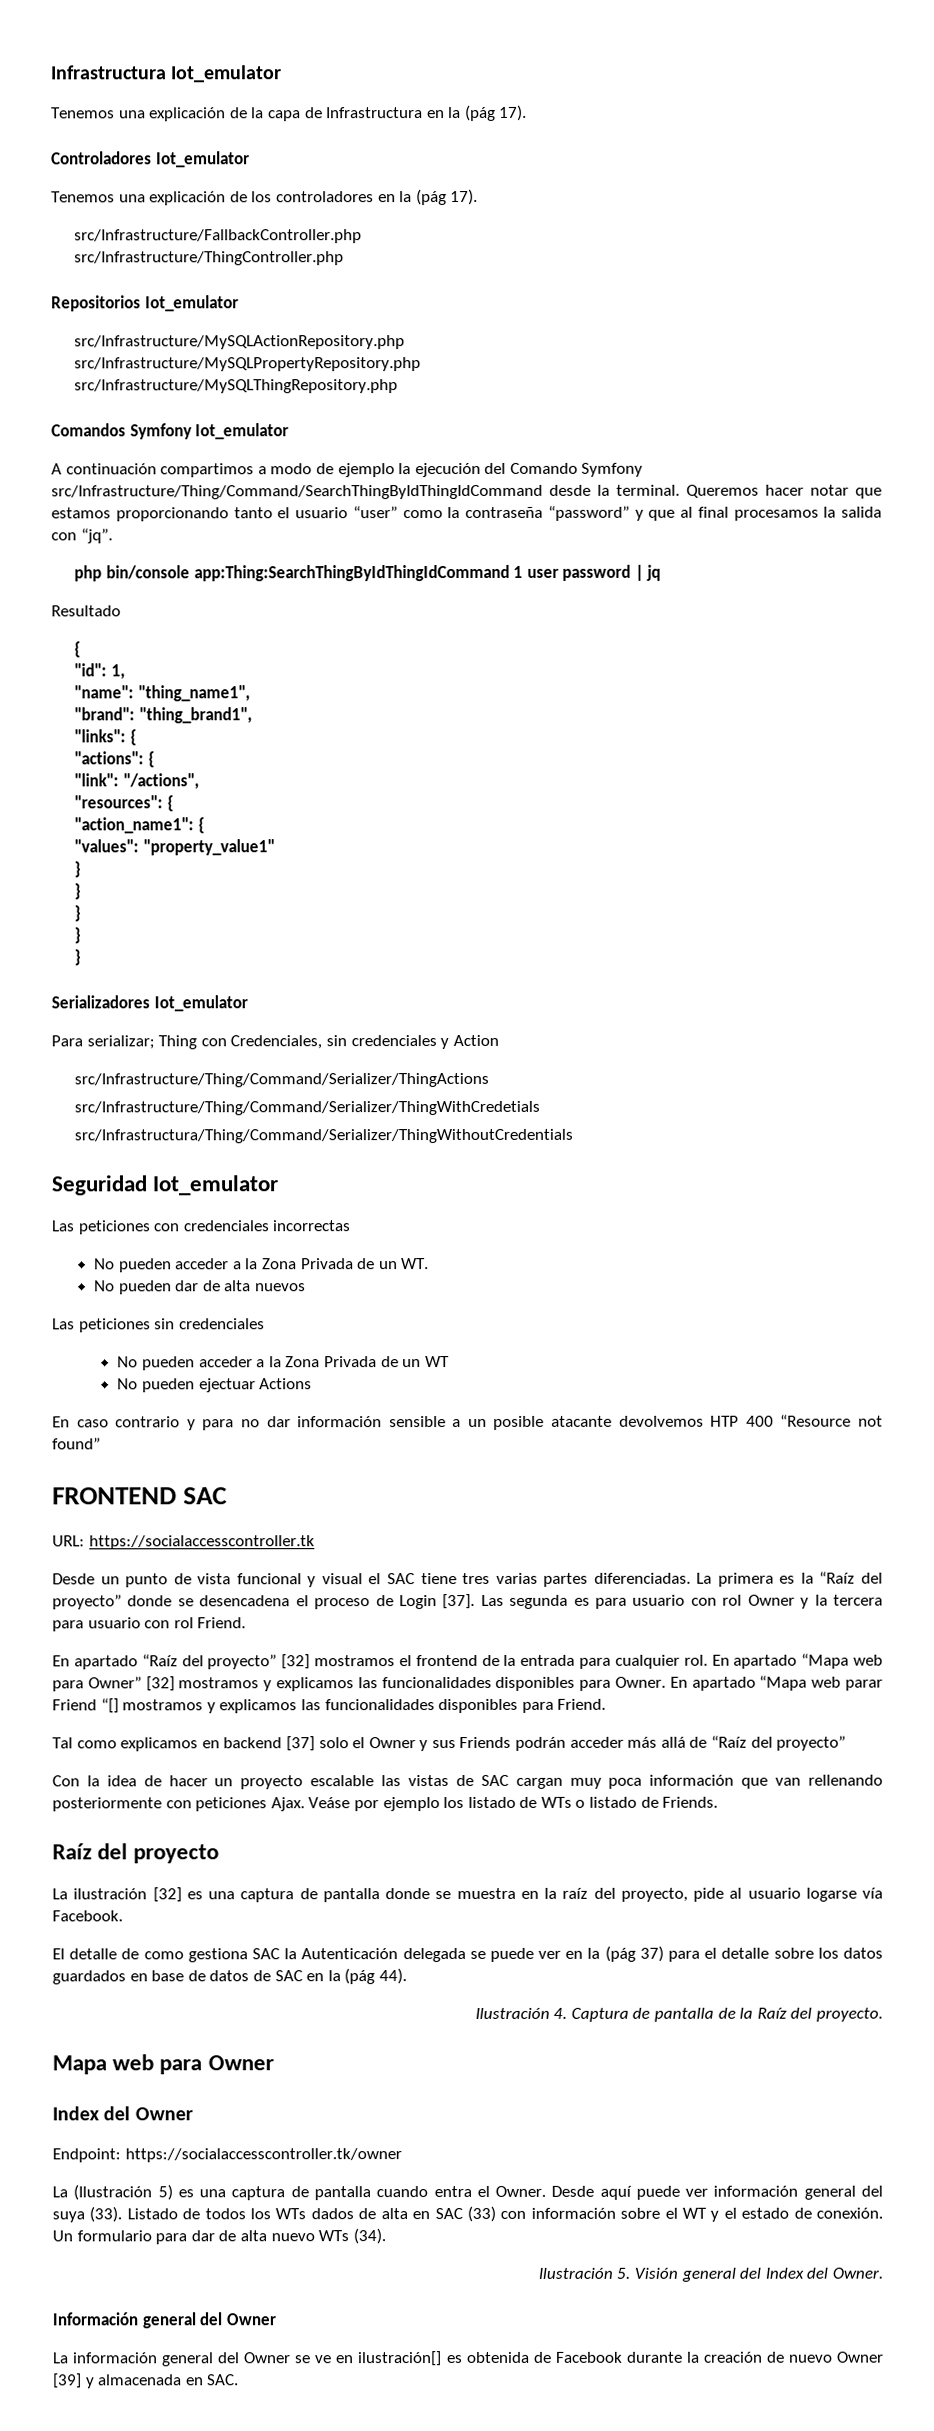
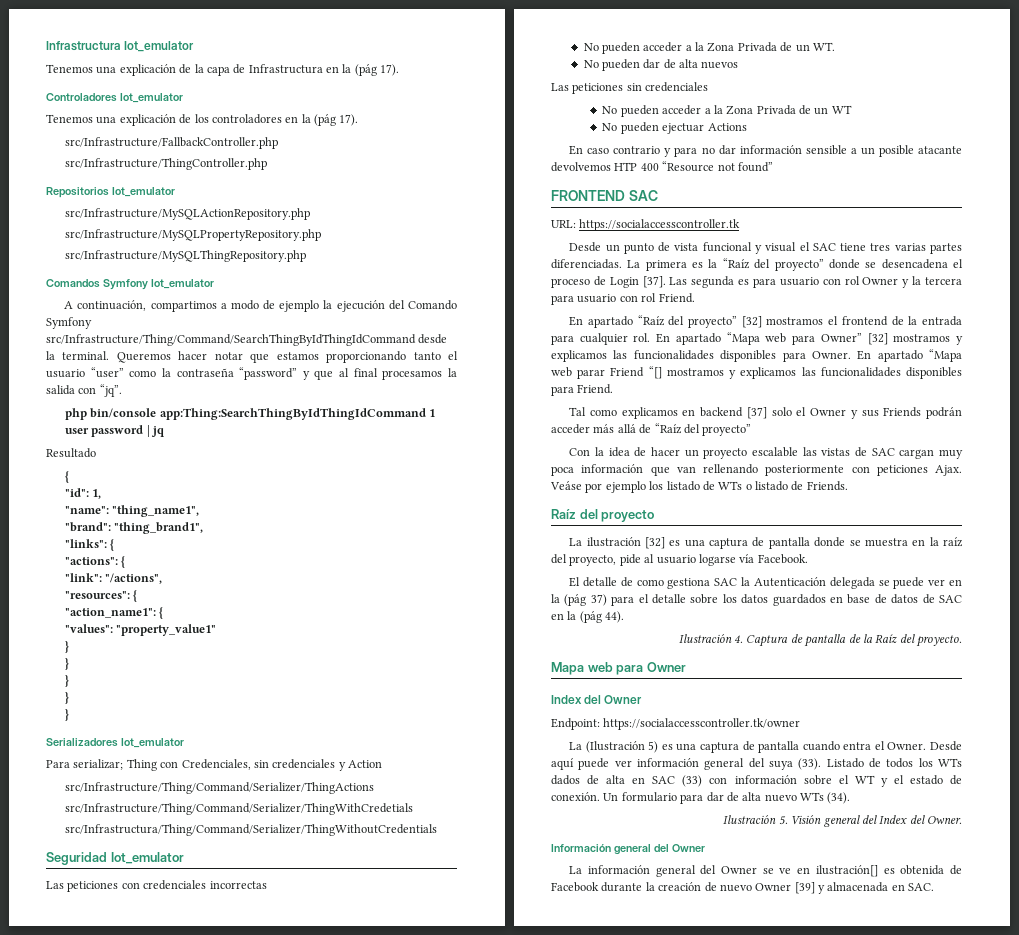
- A continuación compartimos a modo de ejemplo la ejecución del Comando Symfony src/Infrastructure/Thing/Command/SearchThingByIdThingIdCommand desde la terminal.
+ A continuación, compartimos a modo de ejemplo la ejecución del Comando Symfony src/Infrastructure/Thing/Command/SearchThingByIdThingIdCommand desde la terminal.

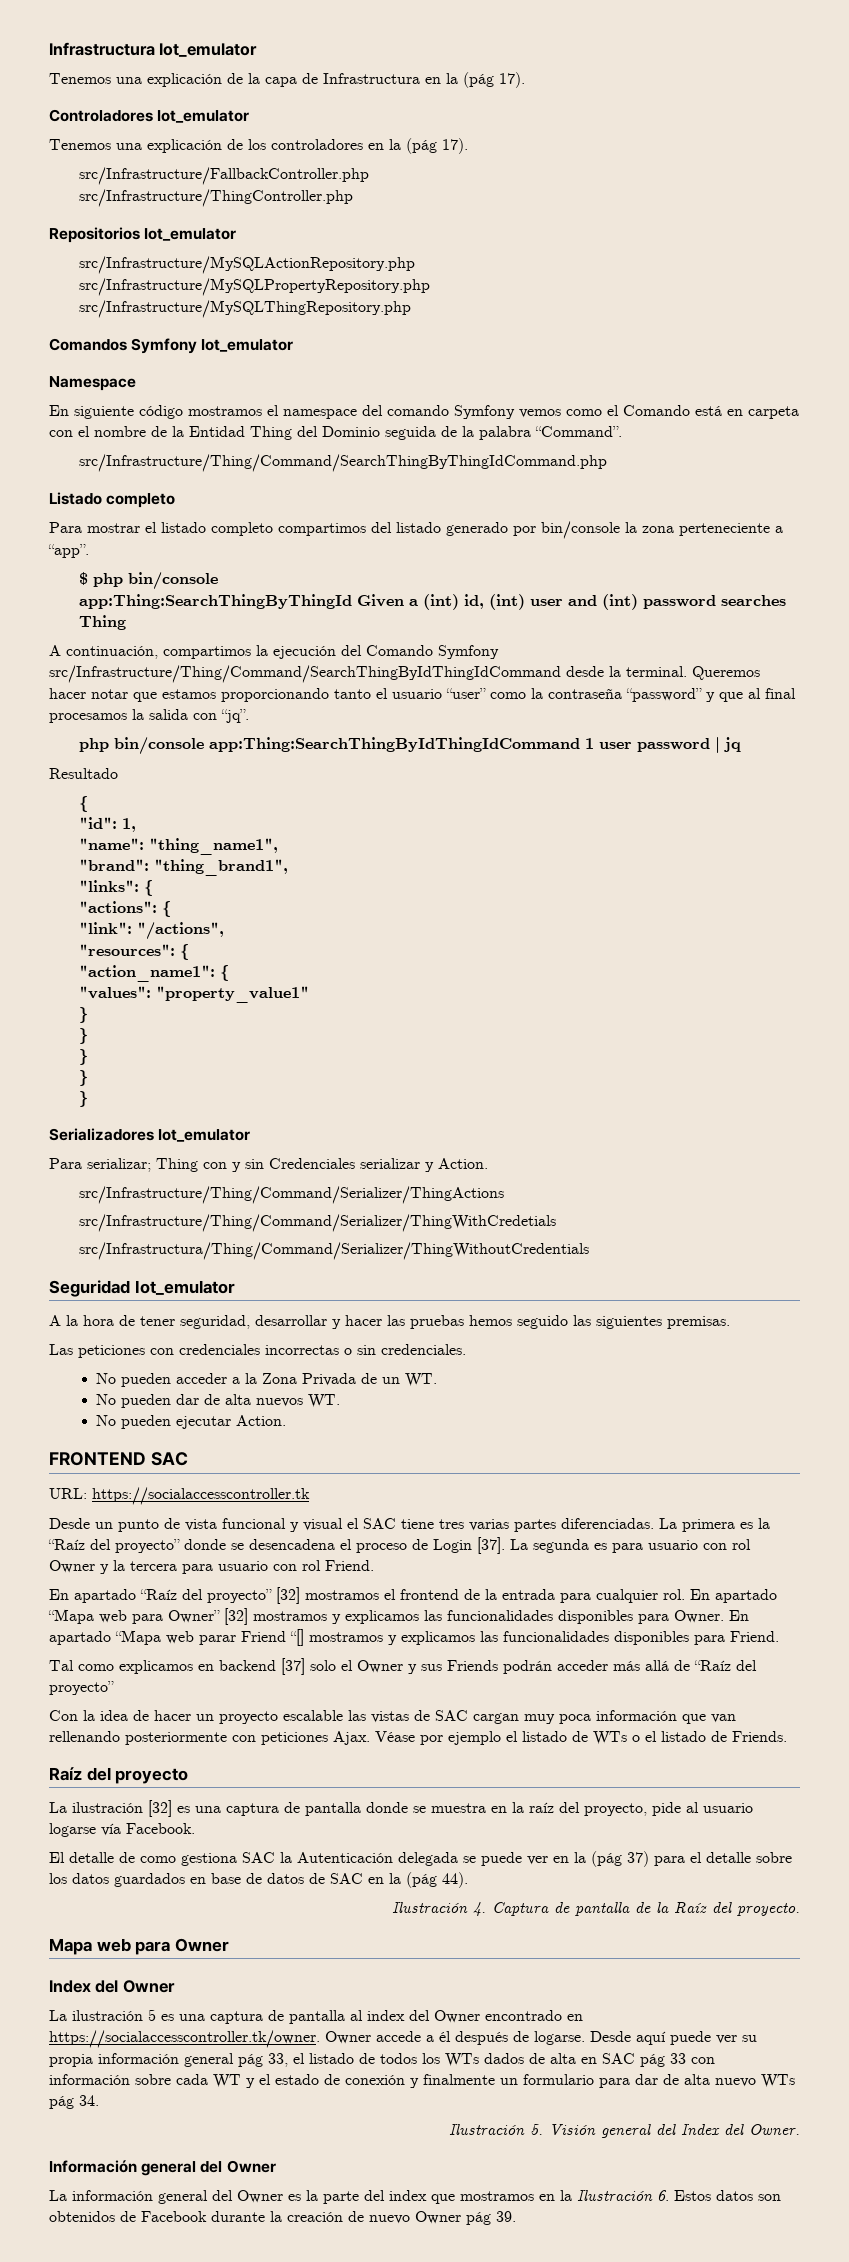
+ Namespace
+ En siguiente código mostramos el namespace del comando Symfony vemos como el Comando está en carpeta con el nombre de la Entidad Thing del Dominio seguida de la palabra “Command”.
+ src/Infrastructure/Thing/Command/SearchThingByThingIdCommand.php
+ Listado completo
+ Para mostrar el listado completo compartimos del listado generado por bin/console la zona perteneciente a “app”.
+ $ php bin/console
+ app:Thing:SearchThingByThingId Given a (int) id, (int) user and (int) password searches Thing
- A continuación, compartimos a modo de ejemplo la ejecución del Comando Symfony src/Infrastructure/Thing/Command/SearchThingByIdThingIdCommand desde la terminal.
+ A continuación, compartimos la ejecución del Comando Symfony src/Infrastructure/Thing/Command/SearchThingByIdThingIdCommand desde la terminal.
- Para serializar; Thing con Credenciales, sin credenciales y Action
+ Para serializar; Thing con y sin Credenciales serializar y Action.
+ A la hora de tener seguridad, desarrollar y hacer las pruebas hemos seguido las siguientes premisas.
- Las peticiones con credenciales incorrectas
+ Las peticiones con credenciales incorrectas o sin credenciales.
- No pueden dar de alta nuevos
- Las peticiones sin credenciales
- No pueden acceder a la Zona Privada de un WT
- No pueden ejectuar Actions
- En caso contrario y para no dar información sensible a un posible atacante devolvemos HTP 400 “Resource not found”
+ No pueden dar de alta nuevos WT.
+ No pueden ejecutar Action.
- Las segunda es para usuario con rol Owner y la tercera para usuario con rol Friend.
+ La segunda es para usuario con rol Owner y la tercera para usuario con rol Friend.
- Veáse por ejemplo los listado de WTs o listado de Friends.
+ Véase por ejemplo el listado de WTs o el listado de Friends.
- Endpoint: https://socialaccesscontroller.tk/owner
- La (Ilustración 5) es una captura de pantalla cuando entra el Owner. Desde aquí puede ver información general del suya (33). Listado de todos los WTs dados de alta en SAC (33) con información sobre el WT y el estado de conexión. Un formulario para dar de alta nuevo WTs (34).
+ La ilustración 5 es una captura de pantalla al index del Owner encontrado en https://socialaccesscontroller.tk/owner. Owner accede a él después de logarse. Desde aquí puede ver su propia información general pág 33, el listado de todos los WTs dados de alta en SAC pág 33 con información sobre cada WT y el estado de conexión y finalmente un formulario para dar de alta nuevo WTs pág 34.
- La información general del Owner se ve en ilustración[] es obtenida de Facebook durante la creación de nuevo Owner [39] y almacenada en SAC.
+ La información general del Owner es la parte del index que mostramos en la Ilustración 6. Estos datos son obtenidos de Facebook durante la creación de nuevo Owner pág 39.

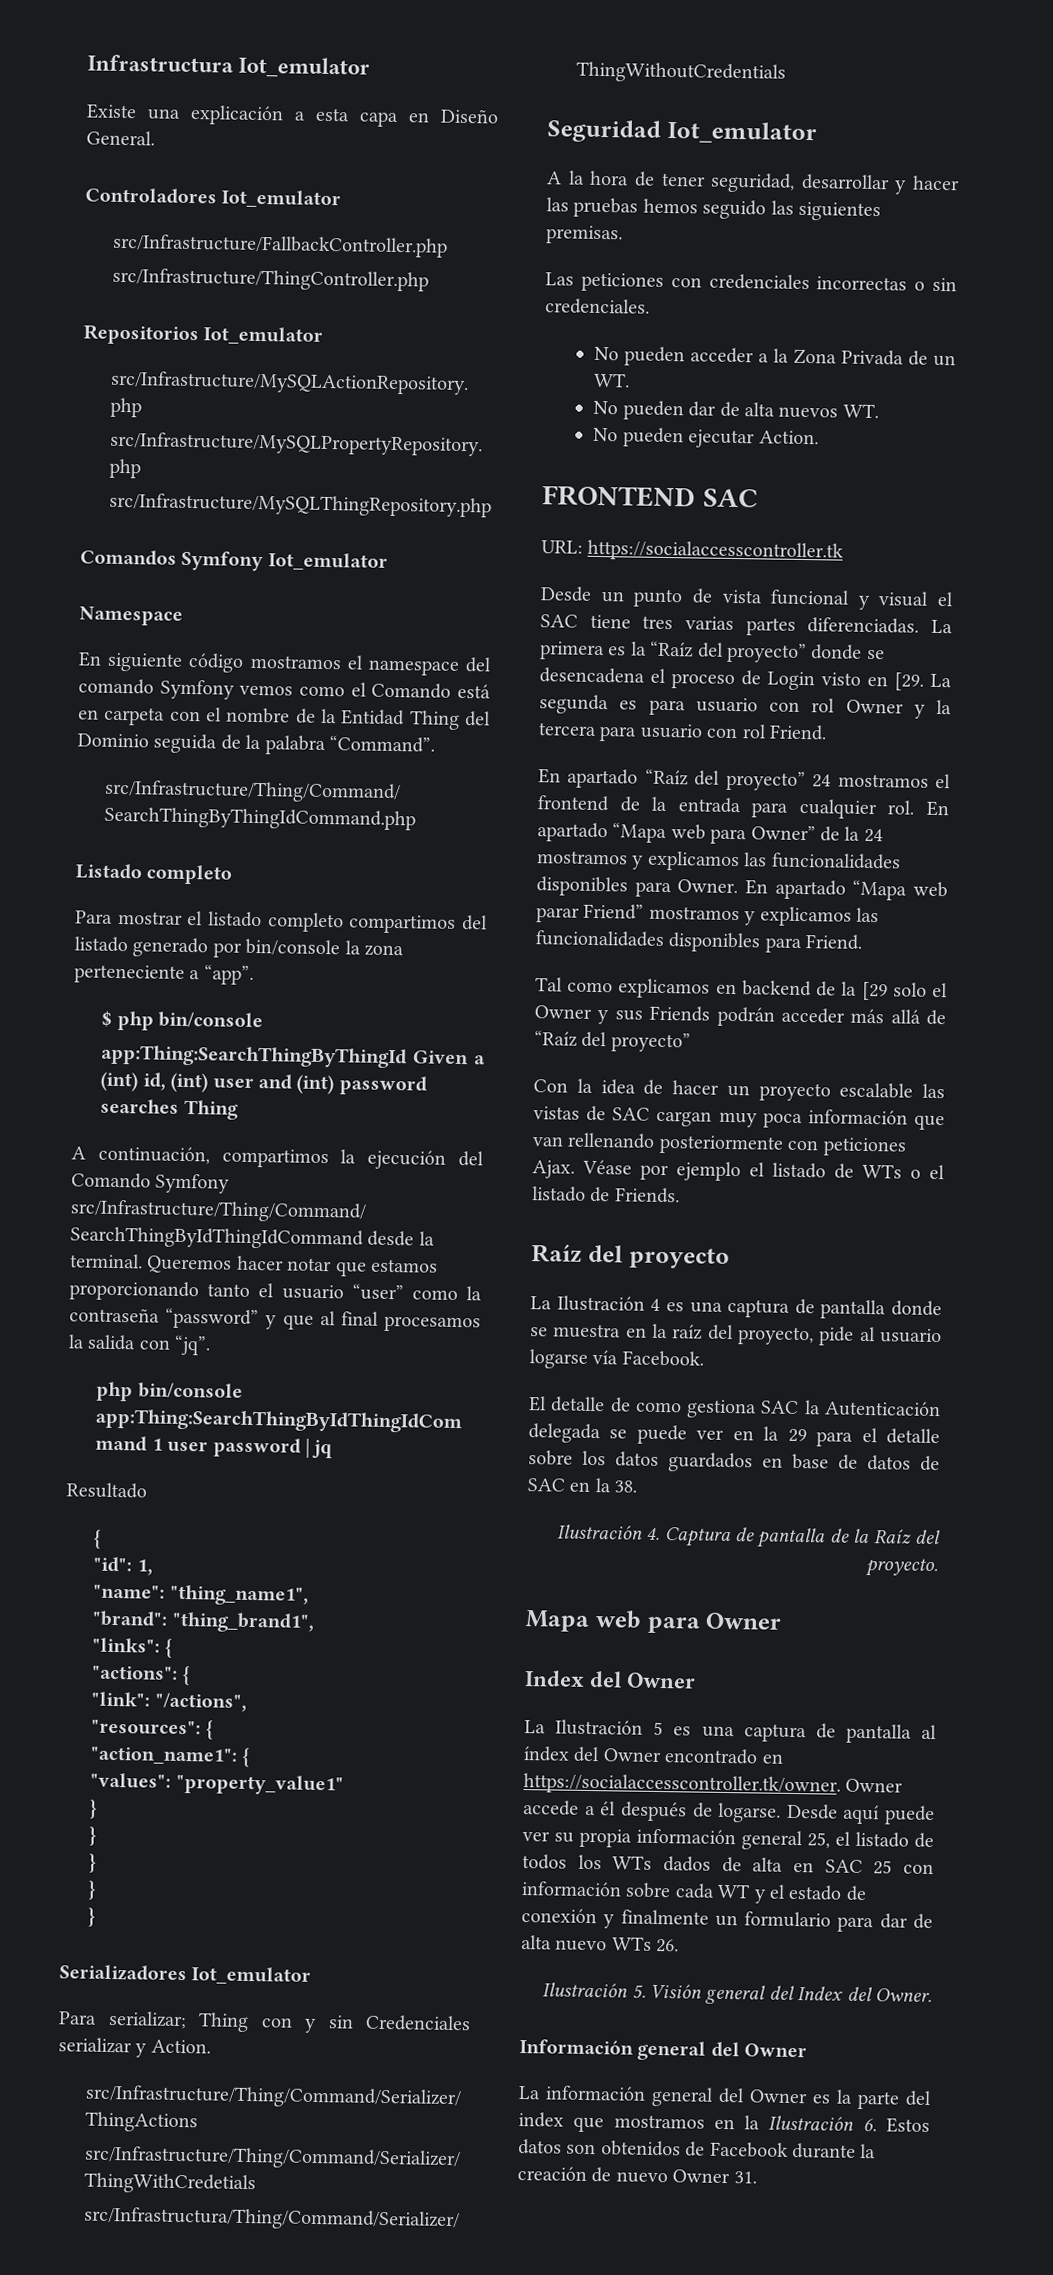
- Tenemos una explicación de la capa de Infrastructura en la (pág 17).
+ Existe una explicación a esta capa en Diseño General.
  Controladores Iot_emulator
- Tenemos una explicación de los controladores en la (pág 17).
- La primera es la “Raíz del proyecto” donde se desencadena el proceso de Login [37]. La segunda es para usuario con rol Owner y la tercera para usuario con rol Friend.
+ La primera es la “Raíz del proyecto” donde se desencadena el proceso de Login visto en [29. La segunda es para usuario con rol Owner y la tercera para usuario con rol Friend.
- En apartado “Raíz del proyecto” [32] mostramos el frontend de la entrada para cualquier rol.
+ En apartado “Raíz del proyecto” 24 mostramos el frontend de la entrada para cualquier rol.
- En apartado “Mapa web para Owner” [32] mostramos y explicamos las funcionalidades disponibles para Owner.
+ En apartado “Mapa web para Owner” de la 24 mostramos y explicamos las funcionalidades disponibles para Owner.
- En apartado “Mapa web parar Friend “[] mostramos y explicamos las funcionalidades disponibles para Friend.
+ En apartado “Mapa web parar Friend” mostramos y explicamos las funcionalidades disponibles para Friend.
- Tal como explicamos en backend [37] solo el Owner y sus Friends podrán acceder más allá de “Raíz del proyecto”
+ Tal como explicamos en backend de la [29 solo el Owner y sus Friends podrán acceder más allá de “Raíz del proyecto”
- La ilustración [32] es una captura de pantalla donde se muestra en la raíz del proyecto, pide al usuario logarse vía Facebook.
+ La Ilustración 4 es una captura de pantalla donde se muestra en la raíz del proyecto, pide al usuario logarse vía Facebook.
- El detalle de como gestiona SAC la Autenticación delegada se puede ver en la (pág 37) para el detalle sobre los datos guardados en base de datos de SAC en la (pág 44).
+ El detalle de como gestiona SAC la Autenticación delegada se puede ver en la 29 para el detalle sobre los datos guardados en base de datos de SAC en la 38.
- La ilustración 5 es una captura de pantalla al index del Owner encontrado en https://socialaccesscontroller.tk/owner. Owner accede a él después de logarse.
+ La Ilustración 5 es una captura de pantalla al índex del Owner encontrado en https://socialaccesscontroller.tk/owner. Owner accede a él después de logarse.
- Desde aquí puede ver su propia información general pág 33, el listado de todos los WTs dados de alta en SAC pág 33 con información sobre cada WT y el estado de conexión y finalmente un formulario para dar de alta nuevo WTs pág 34.
+ Desde aquí puede ver su propia información general 25, el listado de todos los WTs dados de alta en SAC 25 con información sobre cada WT y el estado de conexión y finalmente un formulario para dar de alta nuevo WTs 26.
- La información general del Owner es la parte del index que mostramos en la Ilustración 6. Estos datos son obtenidos de Facebook durante la creación de nuevo Owner pág 39.
+ La información general del Owner es la parte del index que mostramos en la Ilustración 6. Estos datos son obtenidos de Facebook durante la creación de nuevo Owner 31.

